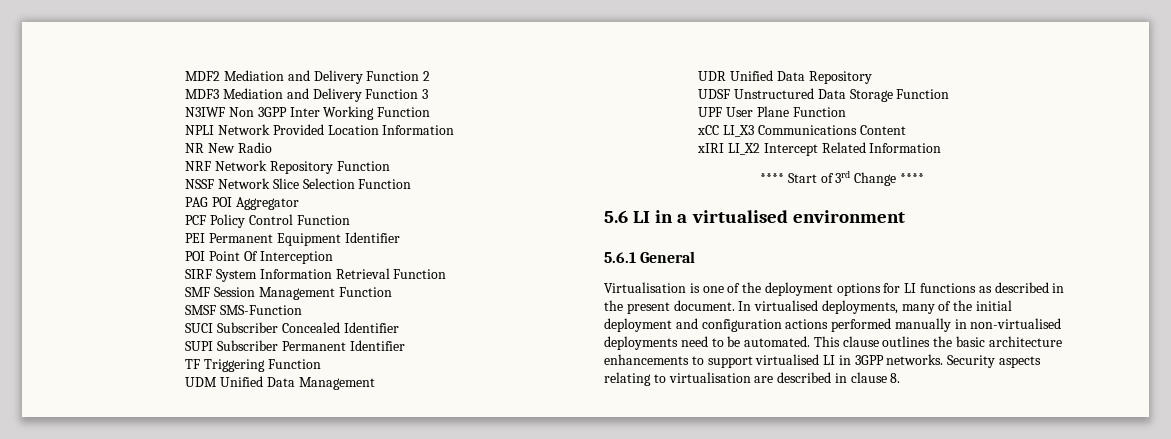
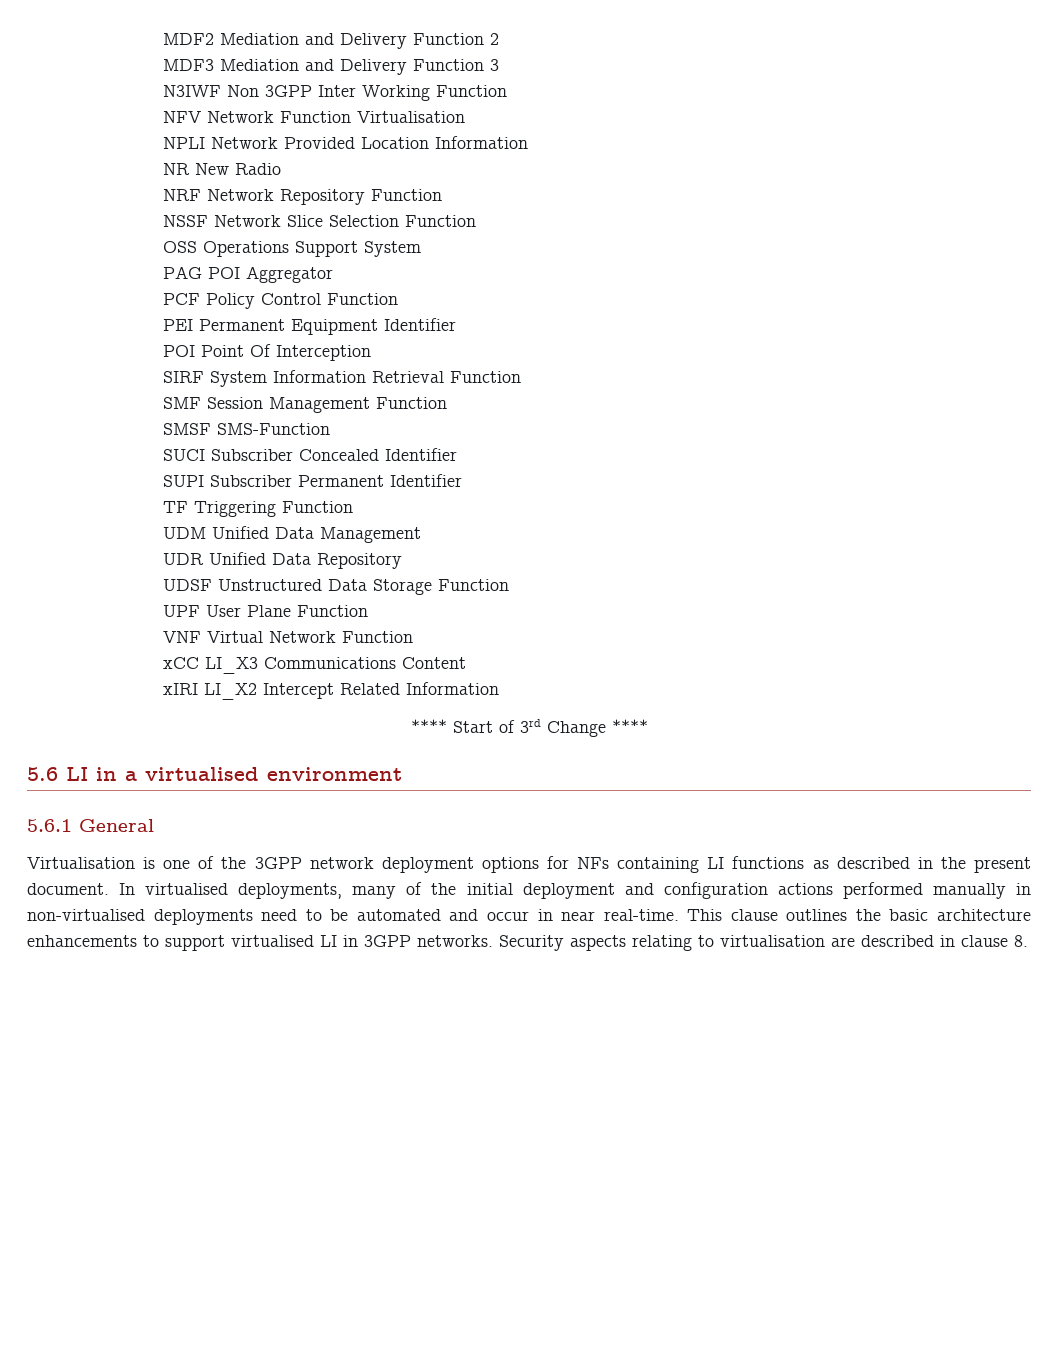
+ NFV Network Function Virtualisation
+ OSS Operations Support System
+ VNF Virtual Network Function
- Virtualisation is one of the deployment options for LI functions as described in the present document.
+ Virtualisation is one of the 3GPP network deployment options for NFs containing LI functions as described in the present document.
- In virtualised deployments, many of the initial deployment and configuration actions performed manually in non-virtualised deployments need to be automated.
+ In virtualised deployments, many of the initial deployment and configuration actions performed manually in non-virtualised deployments need to be automated and occur in near real-time.

